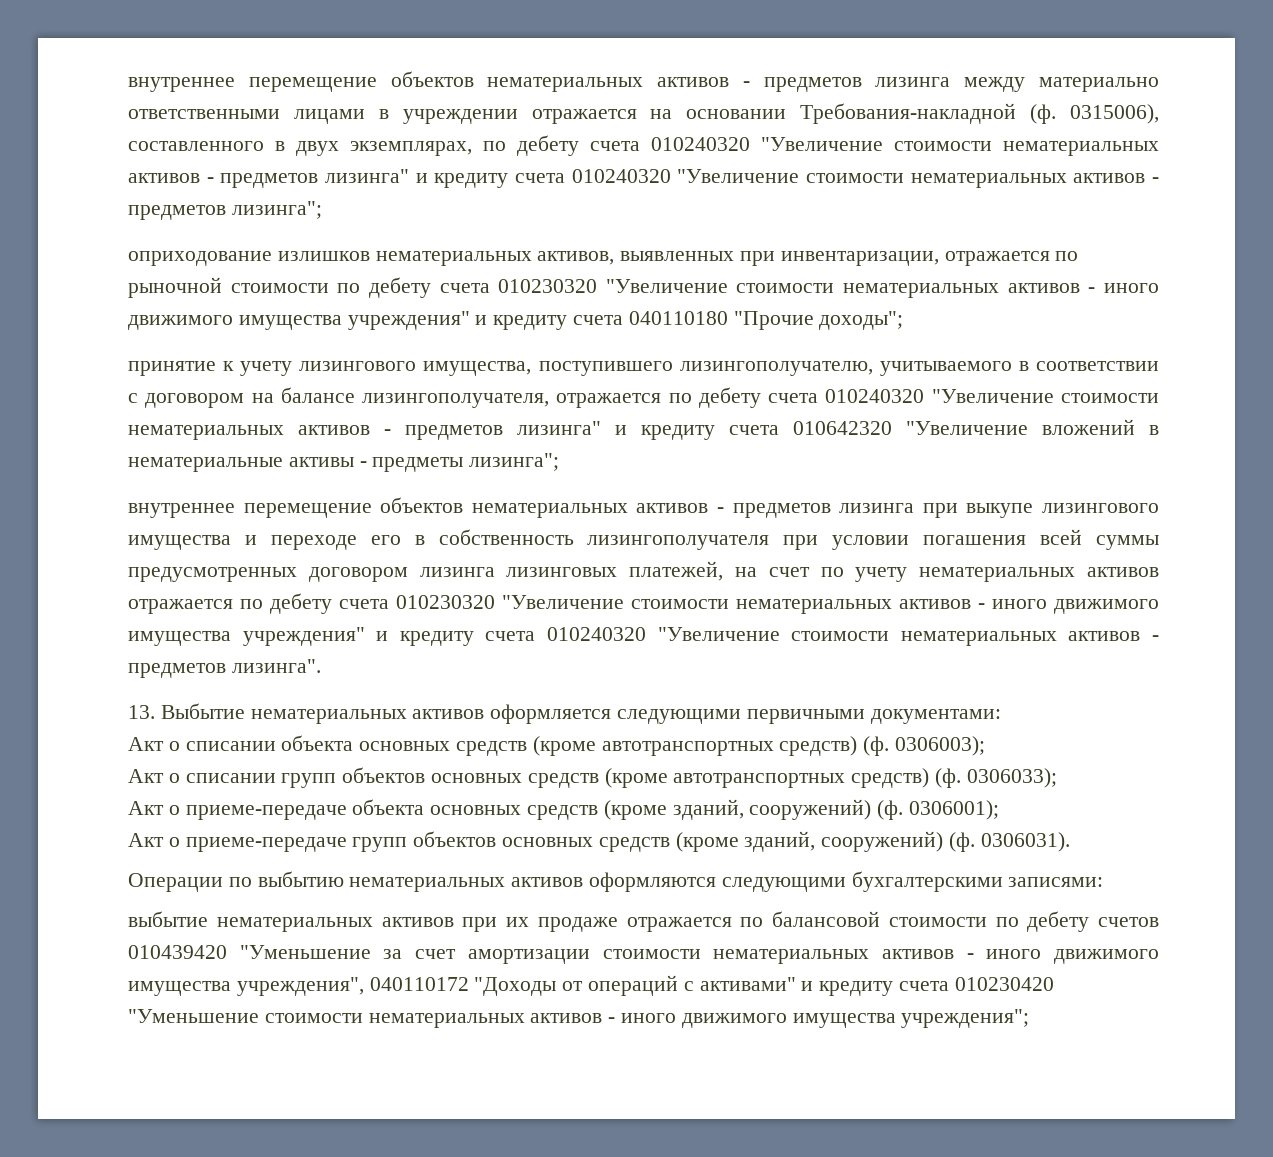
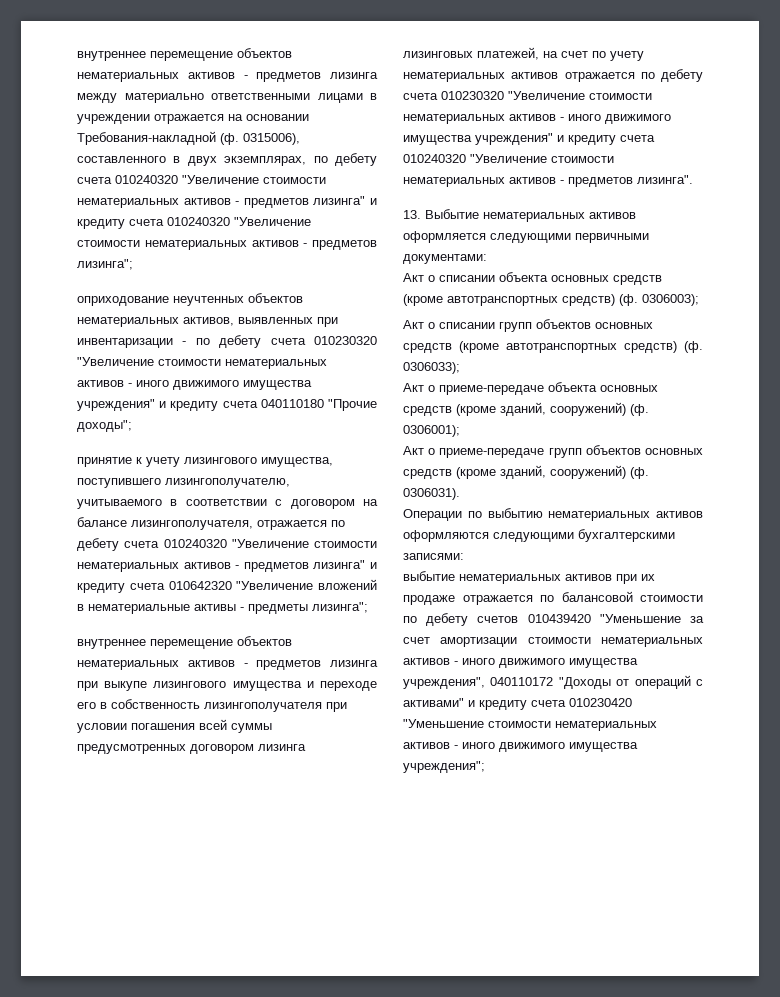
- оприходование излишков нематериальных активов, выявленных при инвентаризации, отражается по рыночной стоимости по дебету счета 010230320 "Увеличение стоимости нематериальных активов - иного движимого имущества учреждения" и кредиту счета 040110180 "Прочие доходы";
+ оприходование неучтенных объектов нематериальных активов, выявленных при инвентаризации - по дебету счета 010230320 "Увеличение стоимости нематериальных активов - иного движимого имущества учреждения" и кредиту счета 040110180 "Прочие доходы";

